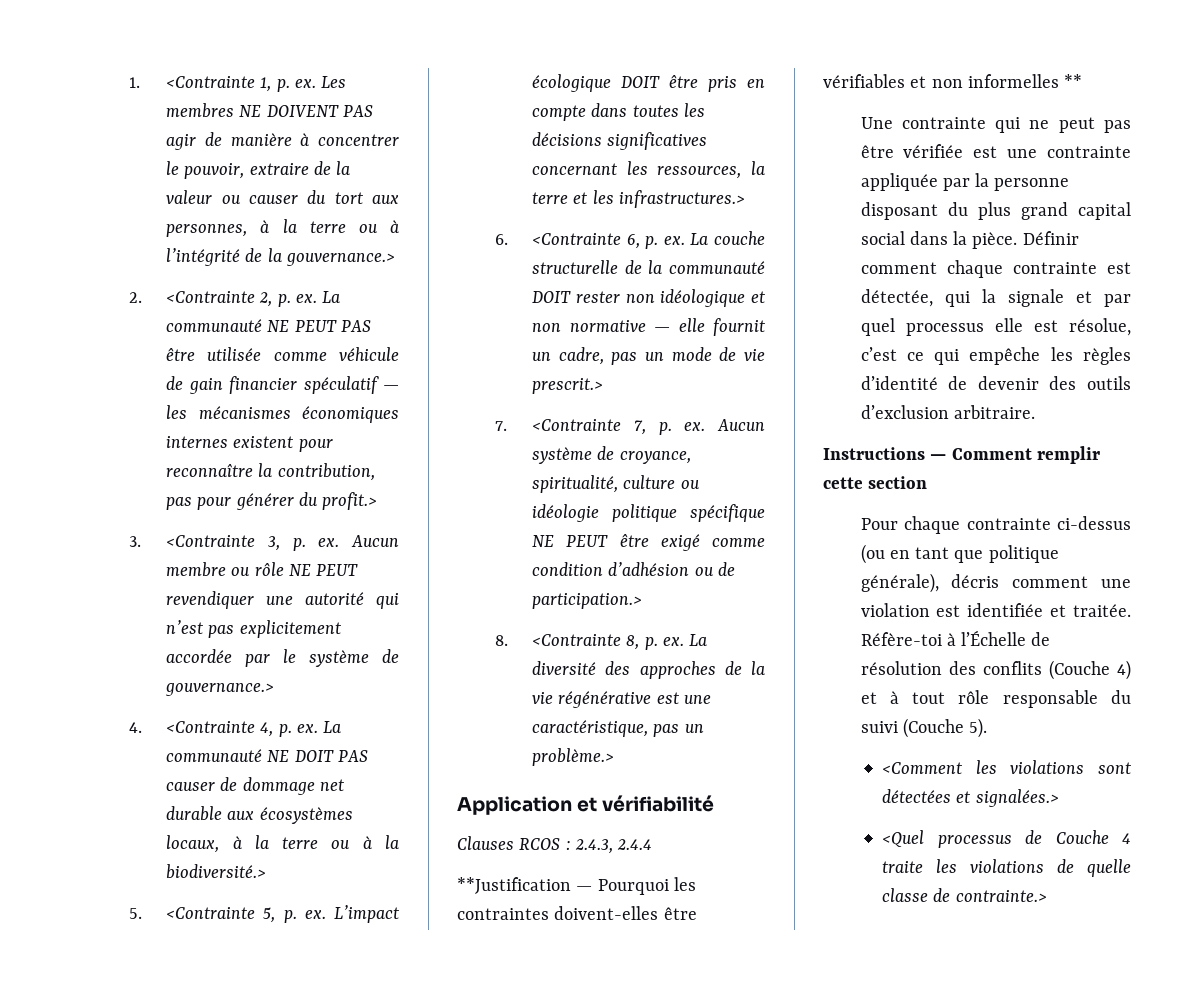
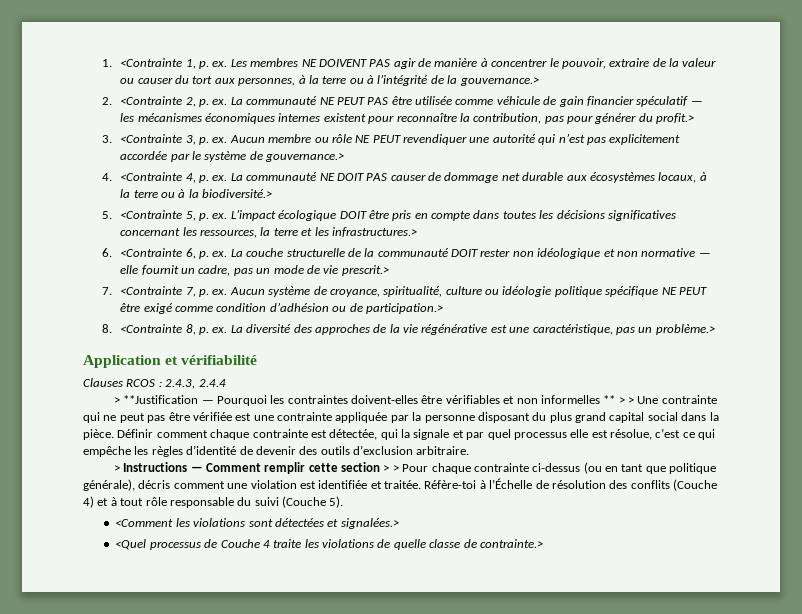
- **Justification — Pourquoi les contraintes doivent-elles être vérifiables et non informelles **
- Une contrainte qui ne peut pas être vérifiée est une contrainte appliquée par la personne disposant du plus grand capital social dans la pièce.
+ > **Justification — Pourquoi les contraintes doivent-elles être vérifiables et non informelles ** > > Une contrainte qui ne peut pas être vérifiée est une contrainte appliquée par la personne disposant du plus grand capital social dans la pièce.
- Instructions — Comment remplir cette section
- Pour chaque contrainte ci-dessus (ou en tant que politique générale), décris comment une violation est identifiée et traitée.
+ > Instructions — Comment remplir cette section > > Pour chaque contrainte ci-dessus (ou en tant que politique générale), décris comment une violation est identifiée et traitée.

